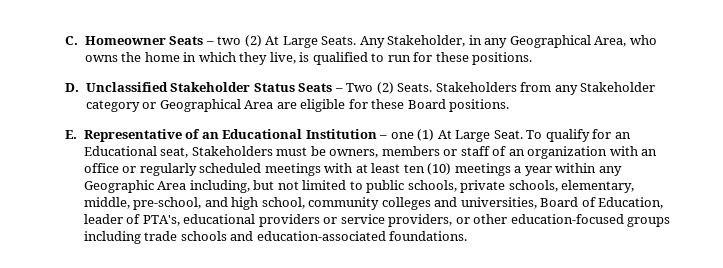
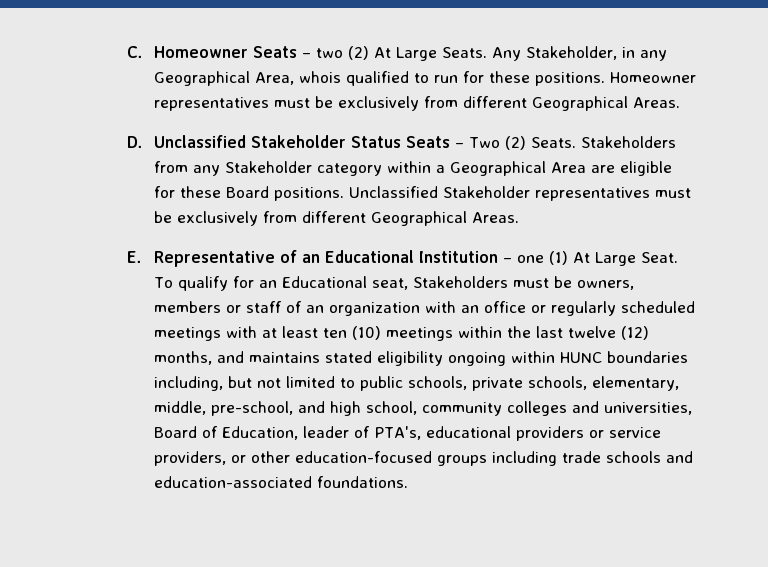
- Any Stakeholder, in any Geographical Area, who owns the home in which they live, is qualified to run for these positions.
+ Any Stakeholder, in any Geographical Area, whois qualified to run for these positions. Homeowner representatives must be exclusively from different Geographical Areas.
- Stakeholders from any Stakeholder category or Geographical Area are eligible for these Board positions.
+ Stakeholders from any Stakeholder category within a Geographical Area are eligible for these Board positions. Unclassified Stakeholder representatives must be exclusively from different Geographical Areas.
- To qualify for an Educational seat, Stakeholders must be owners, members or staff of an organization with an office or regularly scheduled meetings with at least ten (10) meetings a year within any Geographic Area including, but not limited to public schools, private schools, elementary, middle, pre-school, and high school, community colleges and universities, Board of Education, leader of PTA's, educational providers or service providers, or other education-focused groups including trade schools and education-associated foundations.
+ To qualify for an Educational seat, Stakeholders must be owners, members or staff of an organization with an office or regularly scheduled meetings with at least ten (10) meetings within the last twelve (12) months, and maintains stated eligibility ongoing within HUNC boundaries including, but not limited to public schools, private schools, elementary, middle, pre-school, and high school, community colleges and universities, Board of Education, leader of PTA's, educational providers or service providers, or other education-focused groups including trade schools and education-associated foundations.

